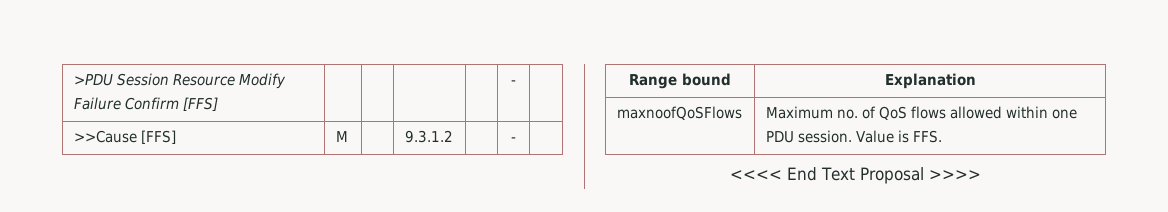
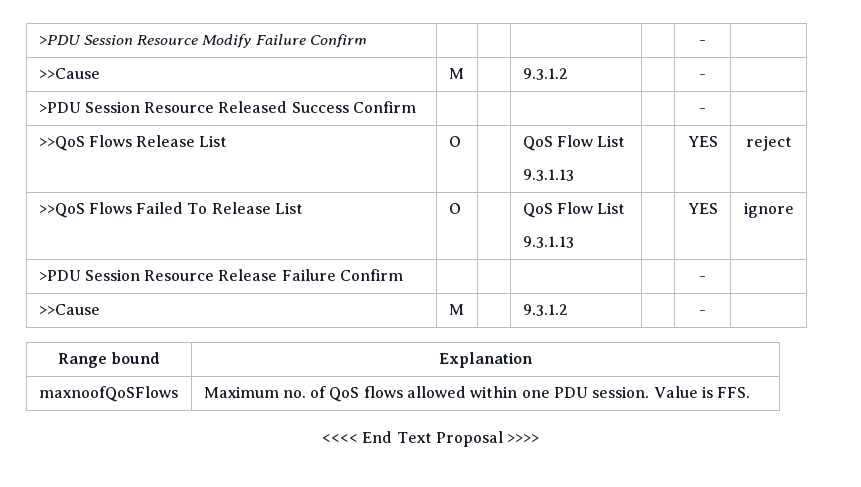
- >PDU Session Resource Modify Failure Confirm [FFS] | | | | | - |
- >>Cause [FFS] | M | | 9.3.1.2 | | - |
+ >PDU Session Resource Modify Failure Confirm | | | | | - |
+ >>Cause | M | | 9.3.1.2 | | - |
+ >PDU Session Resource Released Success Confirm | | | | | - |
+ >>QoS Flows Release List | O | | QoS Flow List
+ 9.3.1.13 | | YES | reject
+ >>QoS Flows Failed To Release List | O | | QoS Flow List
+ 9.3.1.13 | | YES | ignore
+ >PDU Session Resource Release Failure Confirm | | | | | - |
+ >>Cause | M | | 9.3.1.2 | | - |

